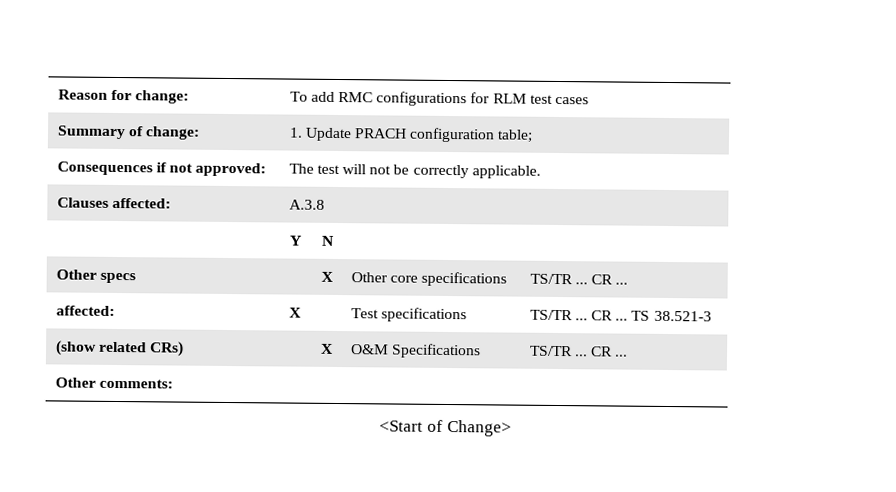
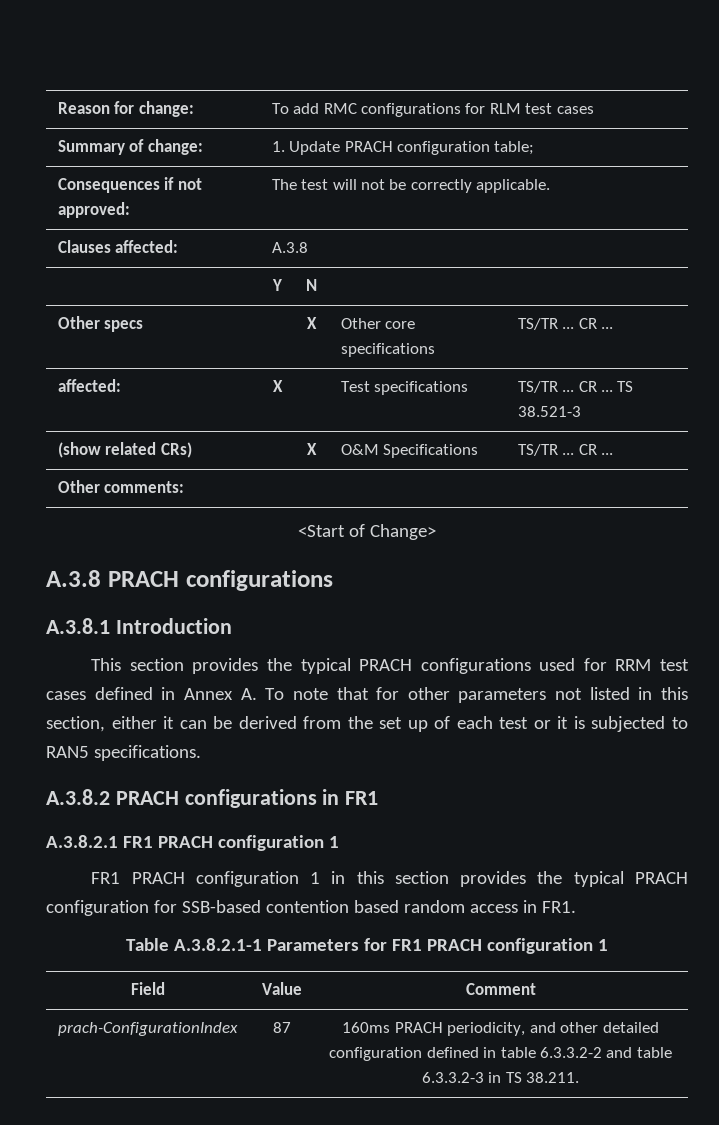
+ A.3.8 PRACH configurations
+ A.3.8.1 Introduction
+ This section provides the typical PRACH configurations used for RRM test cases defined in Annex A. To note that for other parameters not listed in this section, either it can be derived from the set up of each test or it is subjected to RAN5 specifications.
+ A.3.8.2 PRACH configurations in FR1
+ A.3.8.2.1 FR1 PRACH configuration 1
+ FR1 PRACH configuration 1 in this section provides the typical PRACH configuration for SSB-based contention based random access in FR1.
+ Table A.3.8.2.1-1 Parameters for FR1 PRACH configuration 1
+ Field | Value | Comment
+ prach-ConfigurationIndex | 87 | 160ms PRACH periodicity, and other detailed configuration defined in table 6.3.3.2-2 and table 6.3.3.2-3 in TS 38.211.

